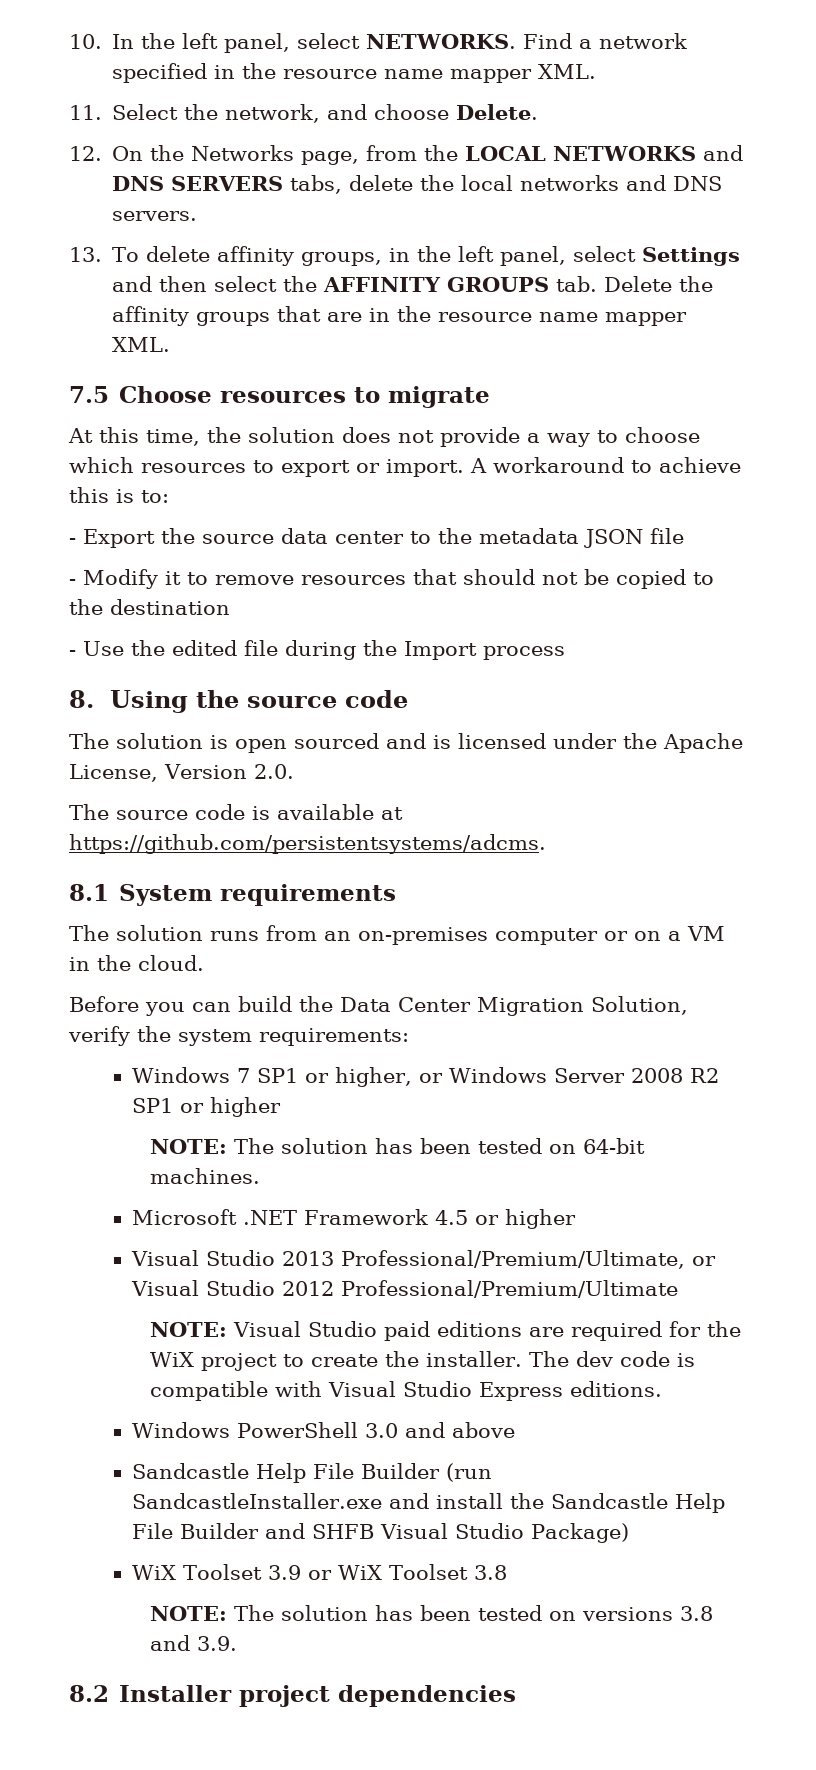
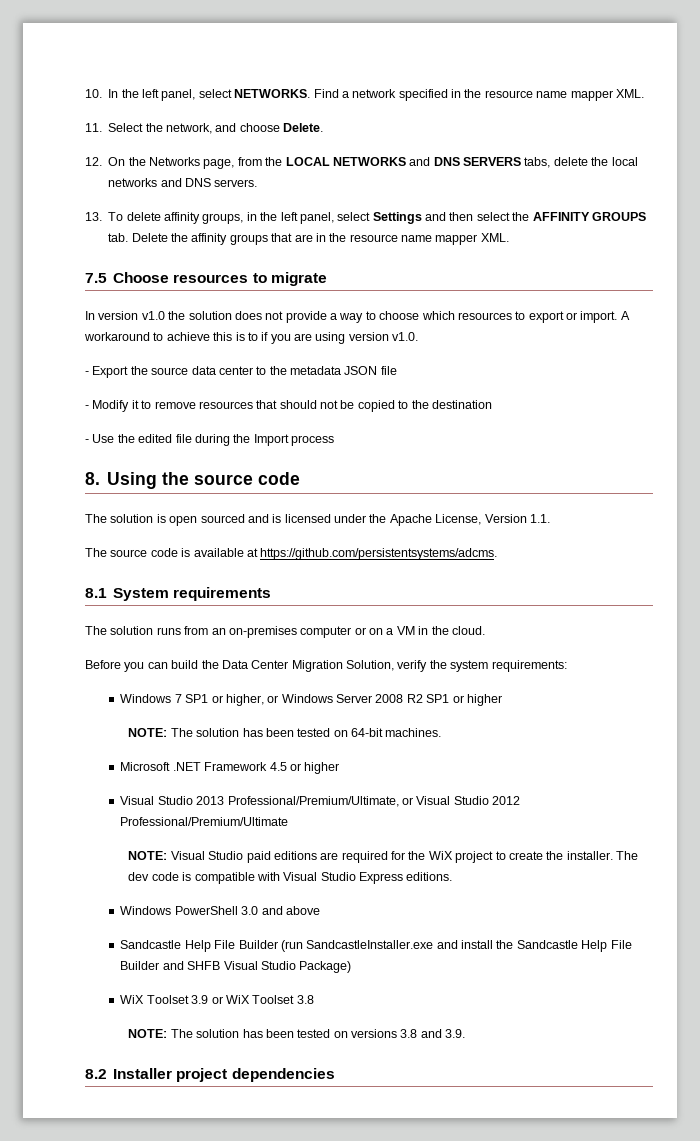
- At this time, the solution does not provide a way to choose which resources to export or import.
+ In version v1.0 the solution does not provide a way to choose which resources to export or import.
- A workaround to achieve this is to:
+ A workaround to achieve this is to if you are using version v1.0.
- The solution is open sourced and is licensed under the Apache License, Version 2.0.
+ The solution is open sourced and is licensed under the Apache License, Version 1.1.

